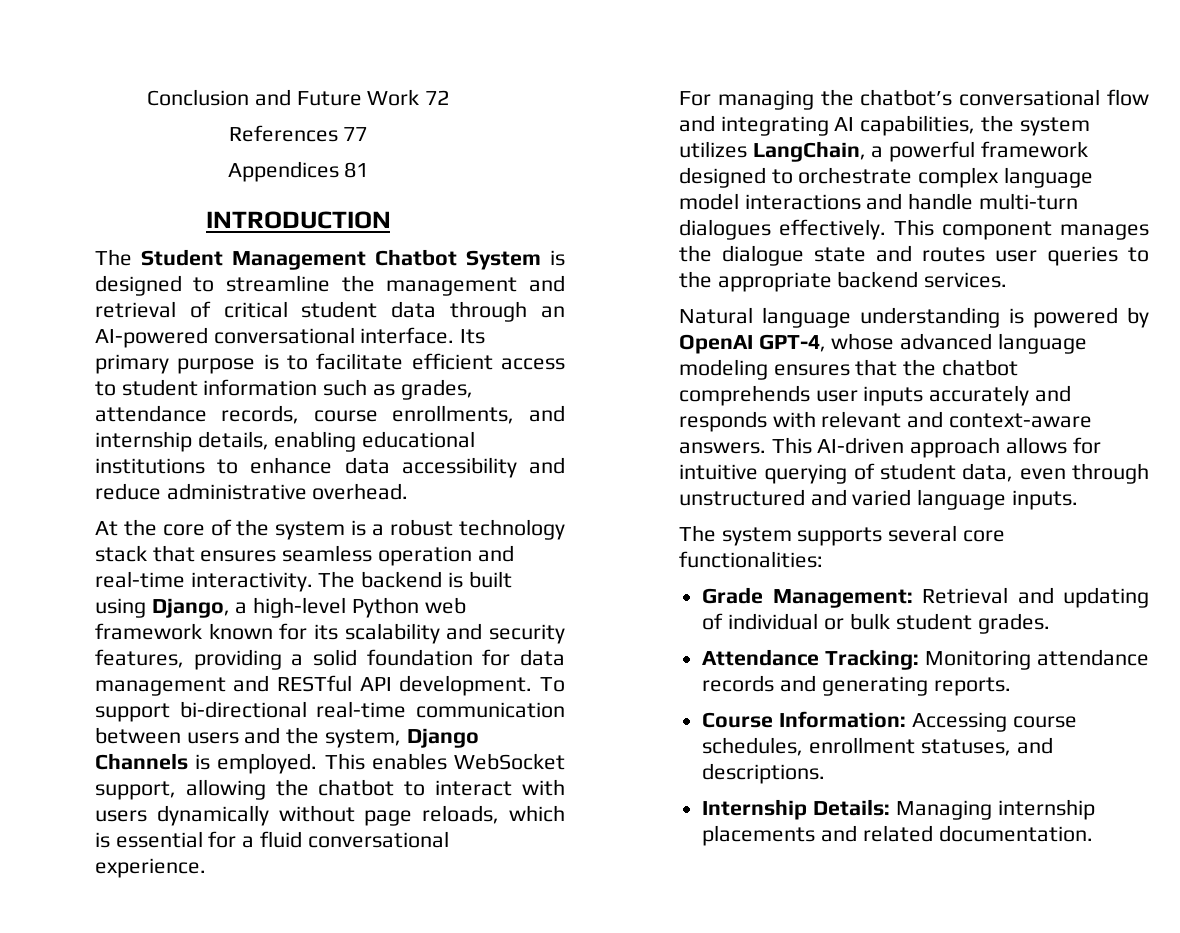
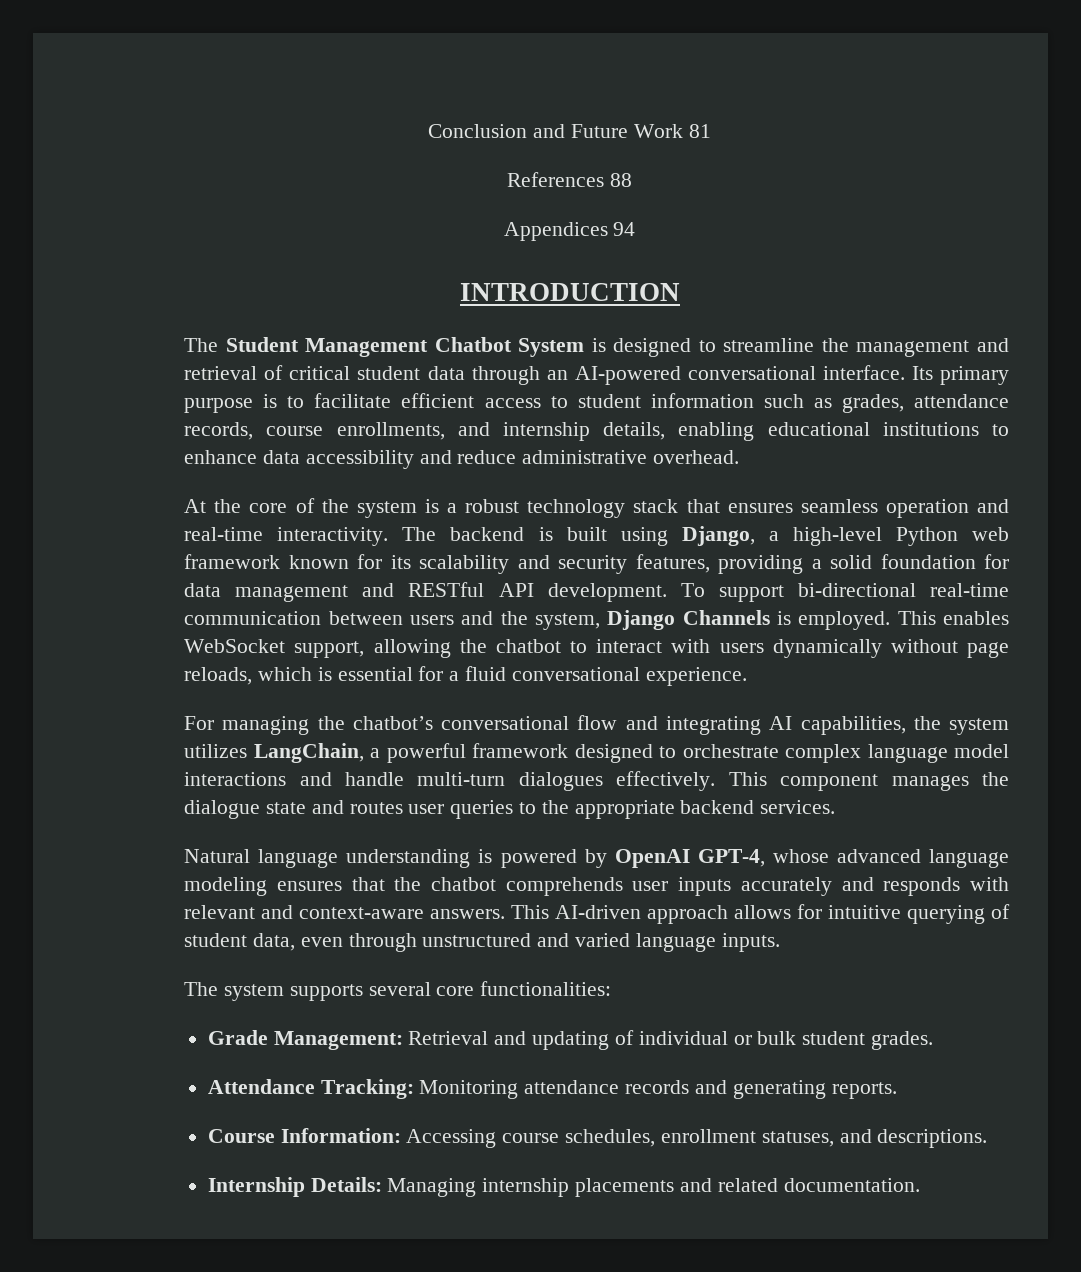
- Conclusion and Future Work 72
+ Conclusion and Future Work 81
- References 77
+ References 88
- Appendices 81
+ Appendices 94

